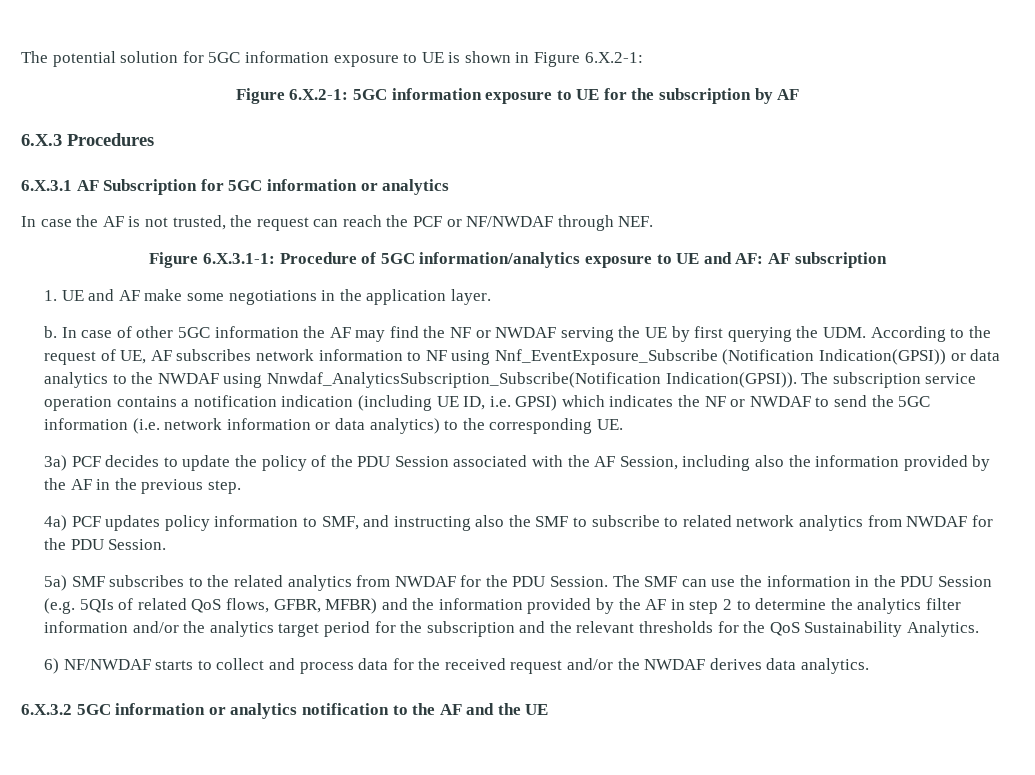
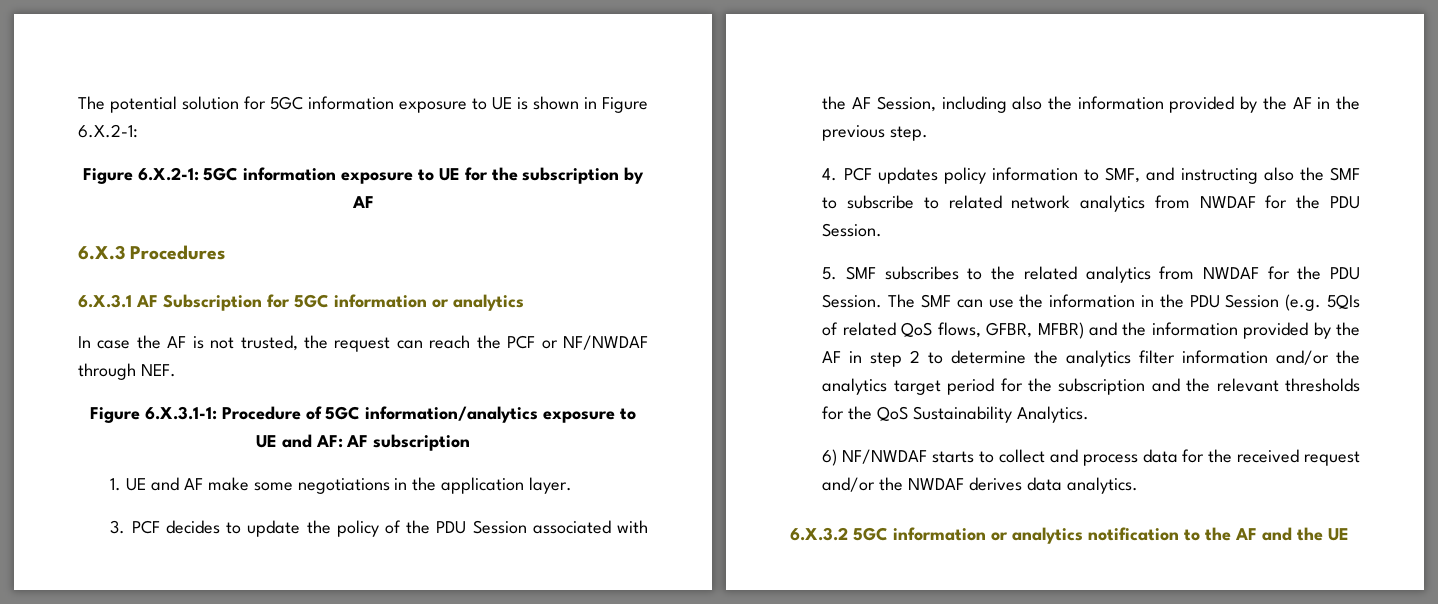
- b. In case of other 5GC information the AF may find the NF or NWDAF serving the UE by first querying the UDM. According to the request of UE, AF subscribes network information to NF using Nnf_EventExposure_Subscribe (Notification Indication(GPSI)) or data analytics to the NWDAF using Nnwdaf_AnalyticsSubscription_Subscribe(Notification Indication(GPSI)). The subscription service operation contains a notification indication (including UE ID, i.e. GPSI) which indicates the NF or NWDAF to send the 5GC information (i.e. network information or data analytics) to the corresponding UE.
- 3a) PCF decides to update the policy of the PDU Session associated with the AF Session, including also the information provided by the AF in the previous step.
+ 3. PCF decides to update the policy of the PDU Session associated with the AF Session, including also the information provided by the AF in the previous step.
- 4a) PCF updates policy information to SMF, and instructing also the SMF to subscribe to related network analytics from NWDAF for the PDU Session.
+ 4. PCF updates policy information to SMF, and instructing also the SMF to subscribe to related network analytics from NWDAF for the PDU Session.
- 5a) SMF subscribes to the related analytics from NWDAF for the PDU Session.
+ 5. SMF subscribes to the related analytics from NWDAF for the PDU Session.

